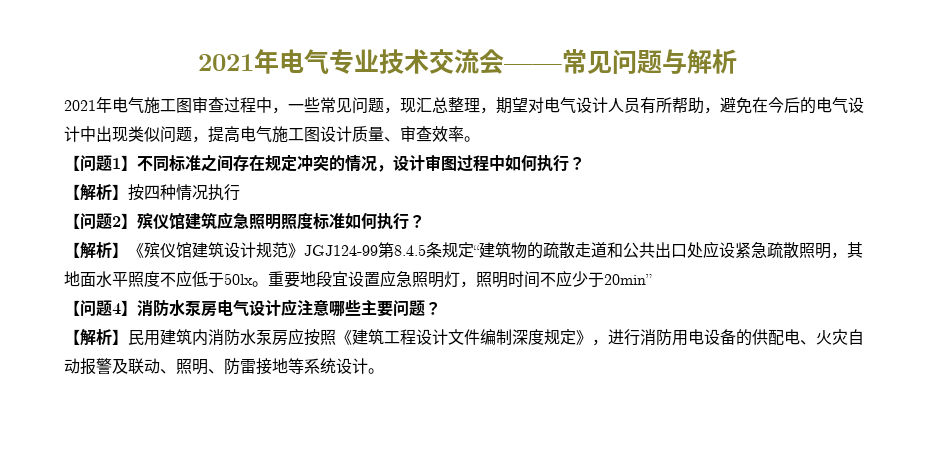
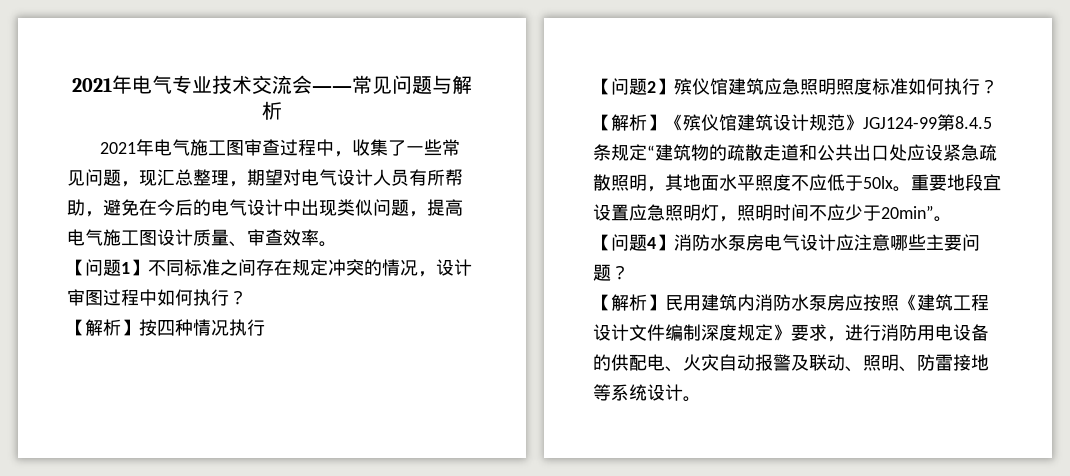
- 2021年电气施工图审查过程中，一些常见问题，现汇总整理，期望对电气设计人员有所帮助，避免在今后的电气设计中出现类似问题，提高电气施工图设计质量、审查效率。
+ 2021年电气施工图审查过程中，收集了一些常见问题，现汇总整理，期望对电气设计人员有所帮助，避免在今后的电气设计中出现类似问题，提高电气施工图设计质量、审查效率。
- 重要地段宜设置应急照明灯，照明时间不应少于20min”
+ 重要地段宜设置应急照明灯，照明时间不应少于20min”。
- 【解析】民用建筑内消防水泵房应按照《建筑工程设计文件编制深度规定》，进行消防用电设备的供配电、火灾自动报警及联动、照明、防雷接地等系统设计。
+ 【解析】民用建筑内消防水泵房应按照《建筑工程设计文件编制深度规定》要求，进行消防用电设备的供配电、火灾自动报警及联动、照明、防雷接地等系统设计。

